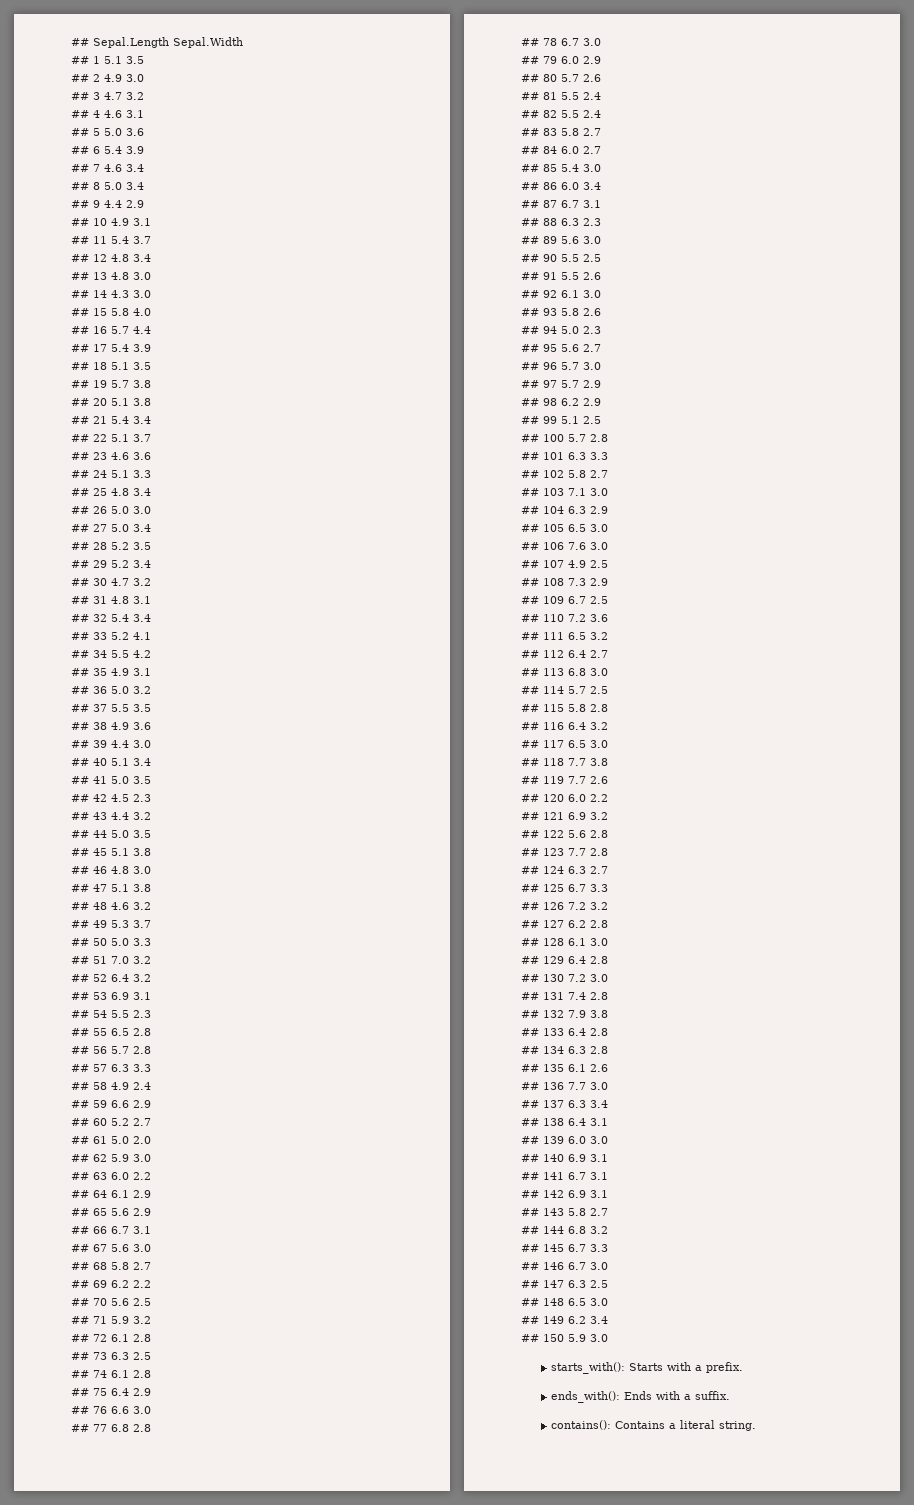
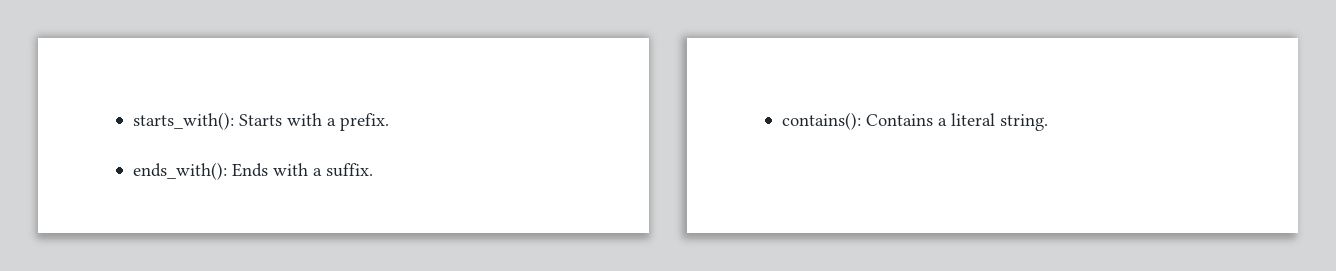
- ## Sepal.Length Sepal.Width
- ## 1 5.1 3.5
- ## 2 4.9 3.0
- ## 3 4.7 3.2
- ## 4 4.6 3.1
- ## 5 5.0 3.6
- ## 6 5.4 3.9
- ## 7 4.6 3.4
- ## 8 5.0 3.4
- ## 9 4.4 2.9
- ## 10 4.9 3.1
- ## 11 5.4 3.7
- ## 12 4.8 3.4
- ## 13 4.8 3.0
- ## 14 4.3 3.0
- ## 15 5.8 4.0
- ## 16 5.7 4.4
- ## 17 5.4 3.9
- ## 18 5.1 3.5
- ## 19 5.7 3.8
- ## 20 5.1 3.8
- ## 21 5.4 3.4
- ## 22 5.1 3.7
- ## 23 4.6 3.6
- ## 24 5.1 3.3
- ## 25 4.8 3.4
- ## 26 5.0 3.0
- ## 27 5.0 3.4
- ## 28 5.2 3.5
- ## 29 5.2 3.4
- ## 30 4.7 3.2
- ## 31 4.8 3.1
- ## 32 5.4 3.4
- ## 33 5.2 4.1
- ## 34 5.5 4.2
- ## 35 4.9 3.1
- ## 36 5.0 3.2
- ## 37 5.5 3.5
- ## 38 4.9 3.6
- ## 39 4.4 3.0
- ## 40 5.1 3.4
- ## 41 5.0 3.5
- ## 42 4.5 2.3
- ## 43 4.4 3.2
- ## 44 5.0 3.5
- ## 45 5.1 3.8
- ## 46 4.8 3.0
- ## 47 5.1 3.8
- ## 48 4.6 3.2
- ## 49 5.3 3.7
- ## 50 5.0 3.3
- ## 51 7.0 3.2
- ## 52 6.4 3.2
- ## 53 6.9 3.1
- ## 54 5.5 2.3
- ## 55 6.5 2.8
- ## 56 5.7 2.8
- ## 57 6.3 3.3
- ## 58 4.9 2.4
- ## 59 6.6 2.9
- ## 60 5.2 2.7
- ## 61 5.0 2.0
- ## 62 5.9 3.0
- ## 63 6.0 2.2
- ## 64 6.1 2.9
- ## 65 5.6 2.9
- ## 66 6.7 3.1
- ## 67 5.6 3.0
- ## 68 5.8 2.7
- ## 69 6.2 2.2
- ## 70 5.6 2.5
- ## 71 5.9 3.2
- ## 72 6.1 2.8
- ## 73 6.3 2.5
- ## 74 6.1 2.8
- ## 75 6.4 2.9
- ## 76 6.6 3.0
- ## 77 6.8 2.8
- ## 78 6.7 3.0
- ## 79 6.0 2.9
- ## 80 5.7 2.6
- ## 81 5.5 2.4
- ## 82 5.5 2.4
- ## 83 5.8 2.7
- ## 84 6.0 2.7
- ## 85 5.4 3.0
- ## 86 6.0 3.4
- ## 87 6.7 3.1
- ## 88 6.3 2.3
- ## 89 5.6 3.0
- ## 90 5.5 2.5
- ## 91 5.5 2.6
- ## 92 6.1 3.0
- ## 93 5.8 2.6
- ## 94 5.0 2.3
- ## 95 5.6 2.7
- ## 96 5.7 3.0
- ## 97 5.7 2.9
- ## 98 6.2 2.9
- ## 99 5.1 2.5
- ## 100 5.7 2.8
- ## 101 6.3 3.3
- ## 102 5.8 2.7
- ## 103 7.1 3.0
- ## 104 6.3 2.9
- ## 105 6.5 3.0
- ## 106 7.6 3.0
- ## 107 4.9 2.5
- ## 108 7.3 2.9
- ## 109 6.7 2.5
- ## 110 7.2 3.6
- ## 111 6.5 3.2
- ## 112 6.4 2.7
- ## 113 6.8 3.0
- ## 114 5.7 2.5
- ## 115 5.8 2.8
- ## 116 6.4 3.2
- ## 117 6.5 3.0
- ## 118 7.7 3.8
- ## 119 7.7 2.6
- ## 120 6.0 2.2
- ## 121 6.9 3.2
- ## 122 5.6 2.8
- ## 123 7.7 2.8
- ## 124 6.3 2.7
- ## 125 6.7 3.3
- ## 126 7.2 3.2
- ## 127 6.2 2.8
- ## 128 6.1 3.0
- ## 129 6.4 2.8
- ## 130 7.2 3.0
- ## 131 7.4 2.8
- ## 132 7.9 3.8
- ## 133 6.4 2.8
- ## 134 6.3 2.8
- ## 135 6.1 2.6
- ## 136 7.7 3.0
- ## 137 6.3 3.4
- ## 138 6.4 3.1
- ## 139 6.0 3.0
- ## 140 6.9 3.1
- ## 141 6.7 3.1
- ## 142 6.9 3.1
- ## 143 5.8 2.7
- ## 144 6.8 3.2
- ## 145 6.7 3.3
- ## 146 6.7 3.0
- ## 147 6.3 2.5
- ## 148 6.5 3.0
- ## 149 6.2 3.4
- ## 150 5.9 3.0

